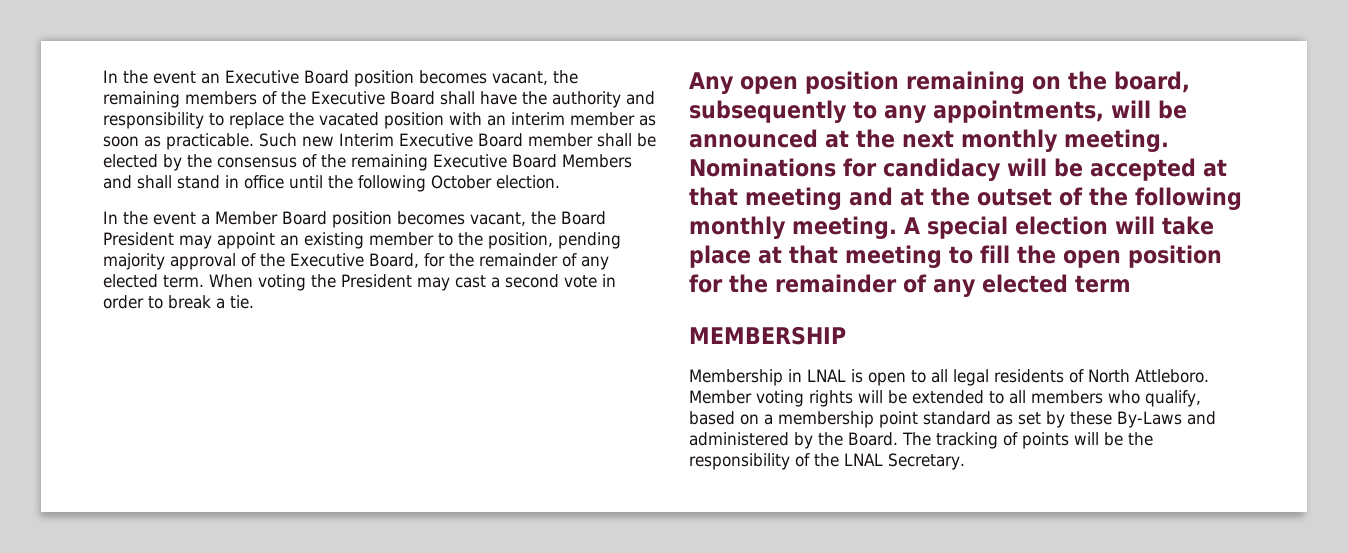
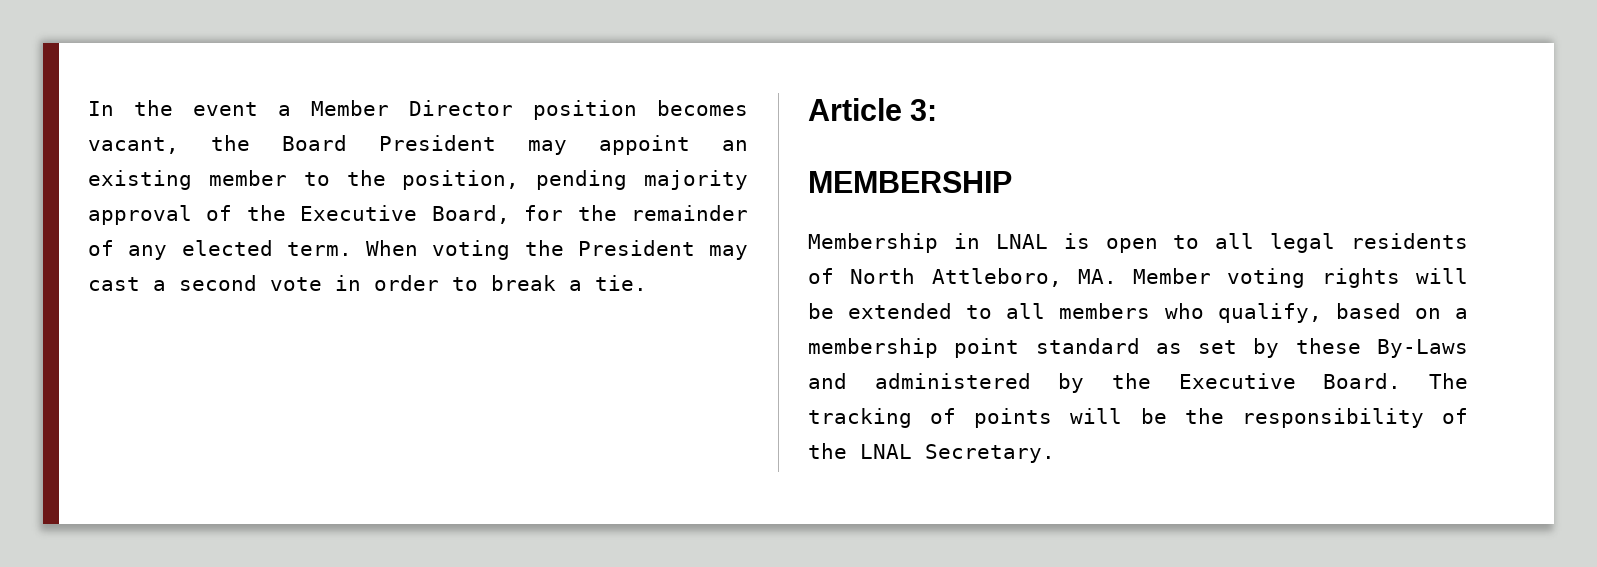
- In the event an Executive Board position becomes vacant, the remaining members of the Executive Board shall have the authority and responsibility to replace the vacated position with an interim member as soon as practicable. Such new Interim Executive Board member shall be elected by the consensus of the remaining Executive Board Members and shall stand in office until the following October election.
- In the event a Member Board position becomes vacant, the Board President may appoint an existing member to the position, pending majority approval of the Executive Board, for the remainder of any elected term.
+ In the event a Member Director position becomes vacant, the Board President may appoint an existing member to the position, pending majority approval of the Executive Board, for the remainder of any elected term.
- Any open position remaining on the board, subsequently to any appointments, will be announced at the next monthly meeting. Nominations for candidacy will be accepted at that meeting and at the outset of the following monthly meeting. A special election will take place at that meeting to fill the open position for the remainder of any elected term
+ Article 3:
- Membership in LNAL is open to all legal residents of North Attleboro. Member voting rights will be extended to all members who qualify, based on a membership point standard as set by these By-Laws and administered by the Board.
+ Membership in LNAL is open to all legal residents of North Attleboro, MA. Member voting rights will be extended to all members who qualify, based on a membership point standard as set by these By-Laws and administered by the Executive Board.

